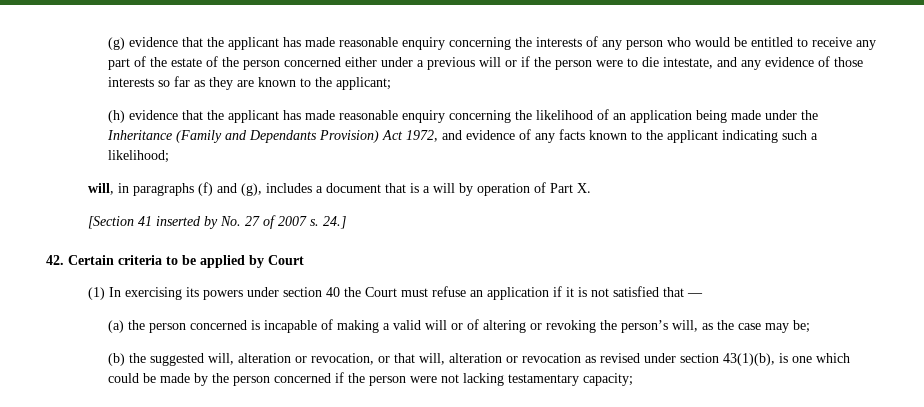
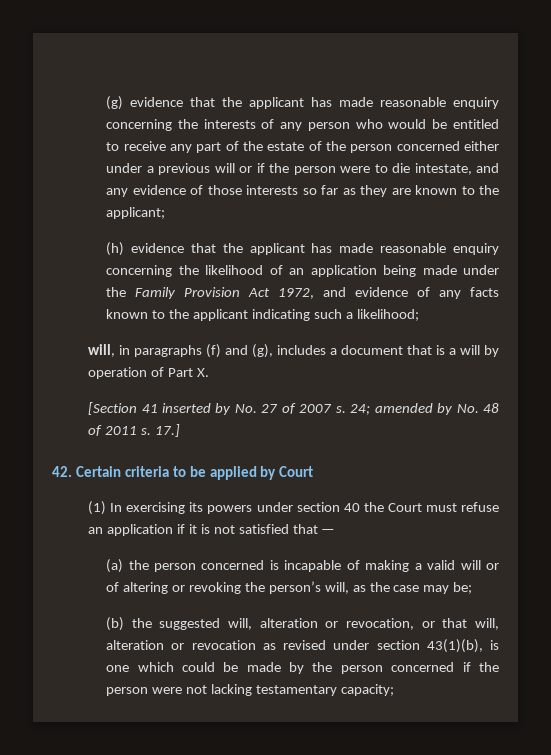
- (h) evidence that the applicant has made reasonable enquiry concerning the likelihood of an application being made under the Inheritance (Family and Dependants Provision) Act 1972, and evidence of any facts known to the applicant indicating such a likelihood;
+ (h) evidence that the applicant has made reasonable enquiry concerning the likelihood of an application being made under the Family Provision Act 1972, and evidence of any facts known to the applicant indicating such a likelihood;
- 24.]
+ 24; amended by No. 48 of 2011 s. 17.]

